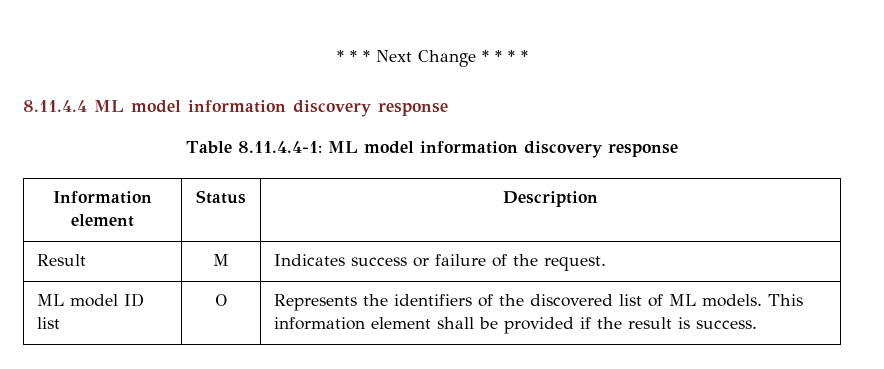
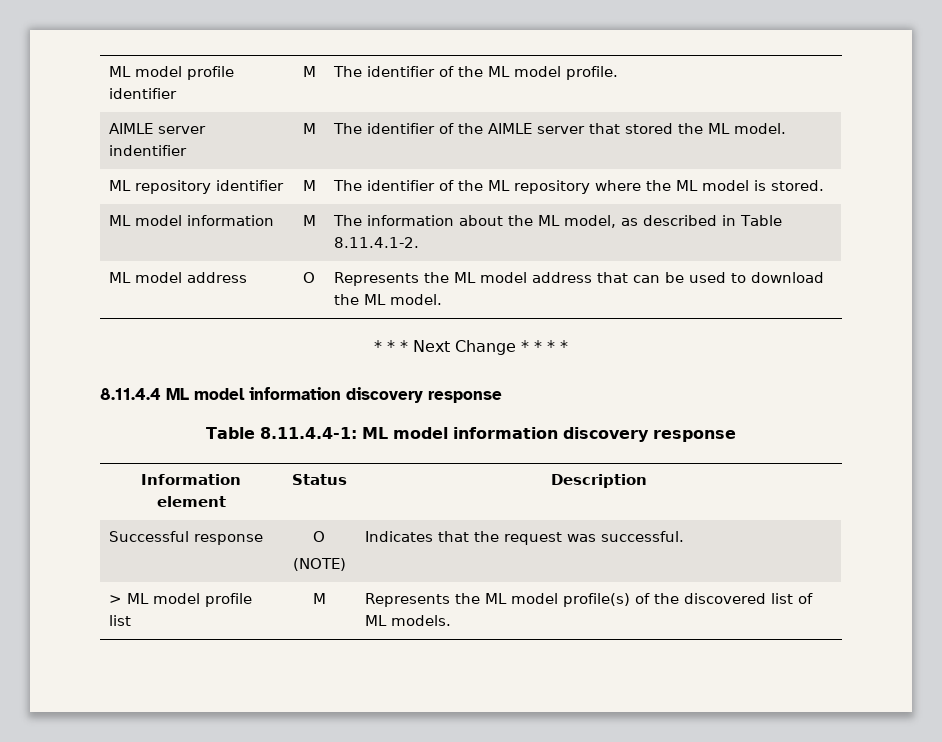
+ ML model profile identifier | M | The identifier of the ML model profile.
+ AIMLE server indentifier | M | The identifier of the AIMLE server that stored the ML model.
+ ML repository identifier | M | The identifier of the ML repository where the ML model is stored.
+ ML model information | M | The information about the ML model, as described in Table 8.11.4.1-2.
+ ML model address | O | Represents the ML model address that can be used to download the ML model.
- Result | M | Indicates success or failure of the request.
- ML model ID list | O | Represents the identifiers of the discovered list of ML models. This information element shall be provided if the result is success.
+ Successful response | O
+ (NOTE) | Indicates that the request was successful.
+ > ML model profile list | M | Represents the ML model profile(s) of the discovered list of ML models.

